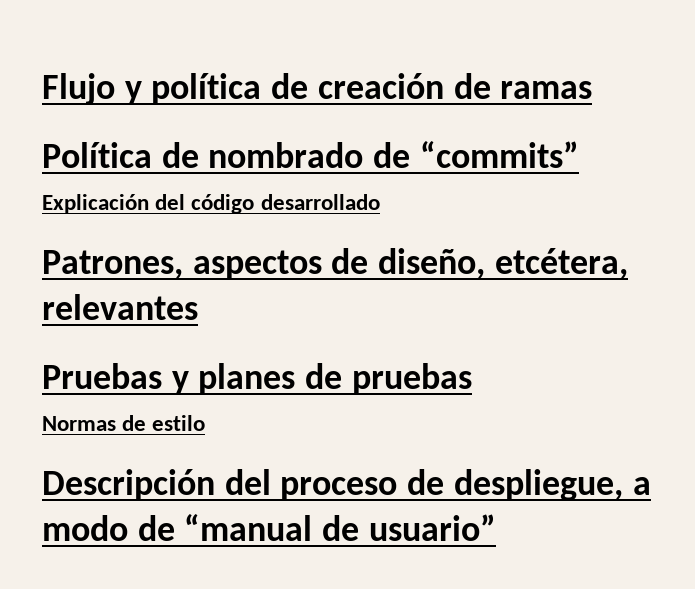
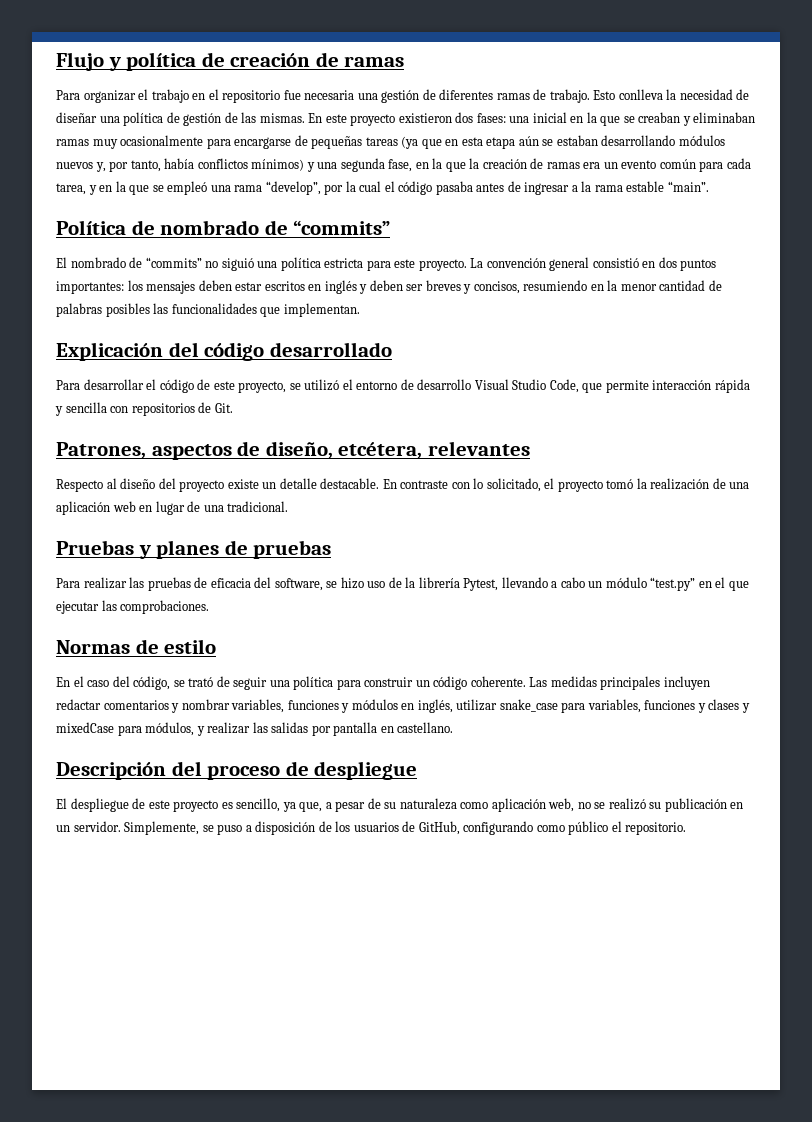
+ Para organizar el trabajo en el repositorio fue necesaria una gestión de diferentes ramas de trabajo. Esto conlleva la necesidad de diseñar una política de gestión de las mismas. En este proyecto existieron dos fases: una inicial en la que se creaban y eliminaban ramas muy ocasionalmente para encargarse de pequeñas tareas (ya que en esta etapa aún se estaban desarrollando módulos nuevos y, por tanto, había conflictos mínimos) y una segunda fase, en la que la creación de ramas era un evento común para cada tarea, y en la que se empleó una rama “develop”, por la cual el código pasaba antes de ingresar a la rama estable “main”.
+ El nombrado de “commits” no siguió una política estricta para este proyecto. La convención general consistió en dos puntos importantes: los mensajes deben estar escritos en inglés y deben ser breves y concisos, resumiendo en la menor cantidad de palabras posibles las funcionalidades que implementan.
  Explicación del código desarrollado
+ Para desarrollar el código de este proyecto, se utilizó el entorno de desarrollo Visual Studio Code, que permite interacción rápida y sencilla con repositorios de Git.
+ Respecto al diseño del proyecto existe un detalle destacable. En contraste con lo solicitado, el proyecto tomó la realización de una aplicación web en lugar de una tradicional.
+ Para realizar las pruebas de eficacia del software, se hizo uso de la librería Pytest, llevando a cabo un módulo “test.py” en el que ejecutar las comprobaciones.
  Normas de estilo
- Descripción del proceso de despliegue, a modo de “manual de usuario”
+ En el caso del código, se trató de seguir una política para construir un código coherente. Las medidas principales incluyen redactar comentarios y nombrar variables, funciones y módulos en inglés, utilizar snake_case para variables, funciones y clases y mixedCase para módulos, y realizar las salidas por pantalla en castellano.
+ Descripción del proceso de despliegue
+ El despliegue de este proyecto es sencillo, ya que, a pesar de su naturaleza como aplicación web, no se realizó su publicación en un servidor. Simplemente, se puso a disposición de los usuarios de GitHub, configurando como público el repositorio.

